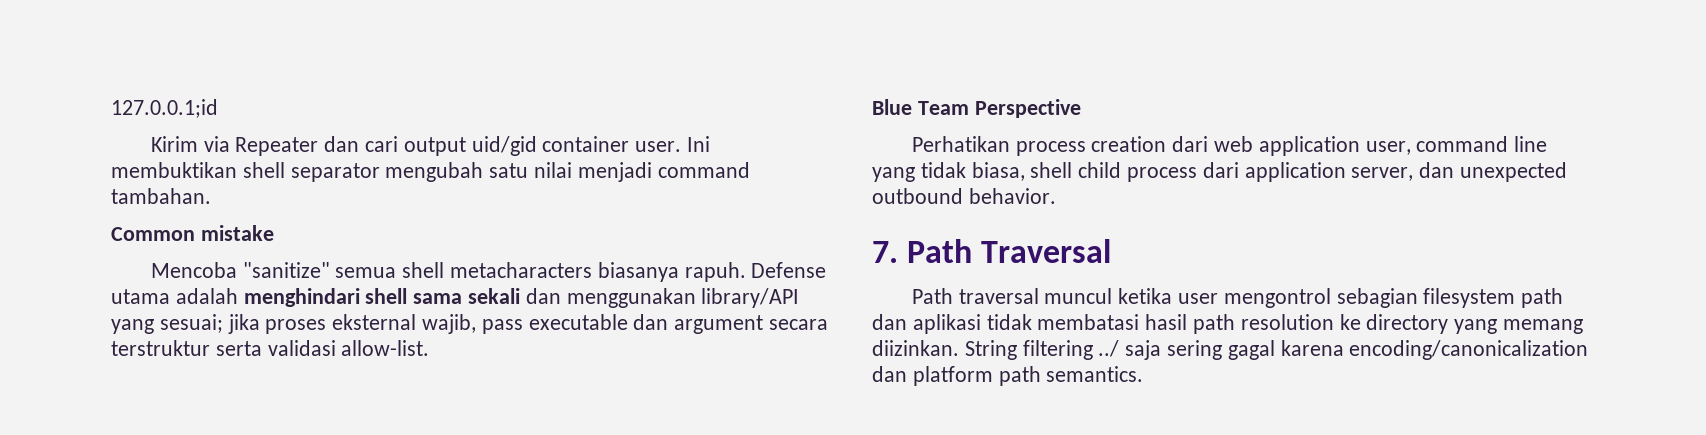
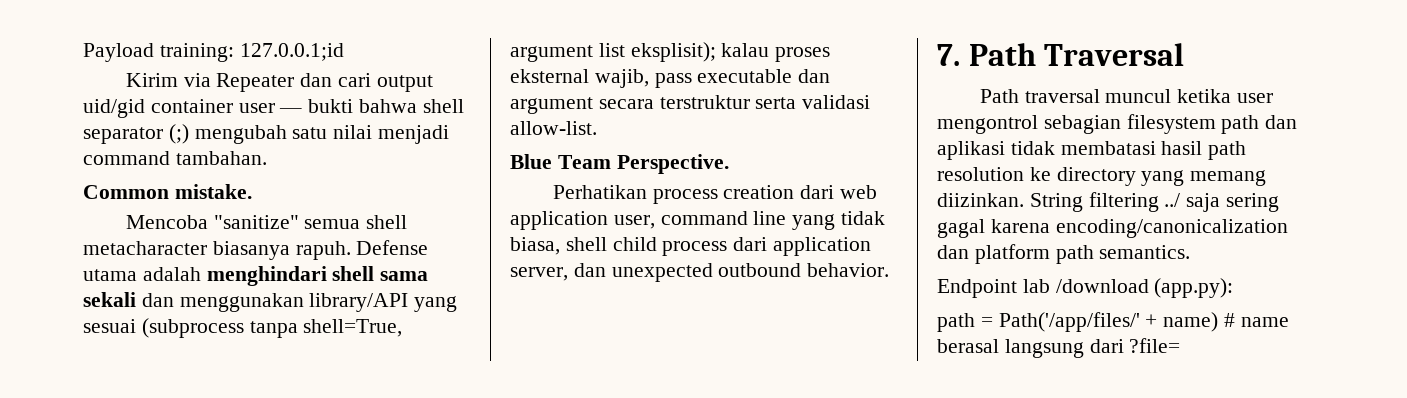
- 127.0.0.1;id
+ Payload training: 127.0.0.1;id
- Kirim via Repeater dan cari output uid/gid container user. Ini membuktikan shell separator mengubah satu nilai menjadi command tambahan.
+ Kirim via Repeater dan cari output uid/gid container user — bukti bahwa shell separator (;) mengubah satu nilai menjadi command tambahan.
- Common mistake
+ Common mistake.
- Mencoba "sanitize" semua shell metacharacters biasanya rapuh.
+ Mencoba "sanitize" semua shell metacharacter biasanya rapuh.
- Defense utama adalah menghindari shell sama sekali dan menggunakan library/API yang sesuai; jika proses eksternal wajib, pass executable dan argument secara terstruktur serta validasi allow-list.
+ Defense utama adalah menghindari shell sama sekali dan menggunakan library/API yang sesuai (subprocess tanpa shell=True, argument list eksplisit); kalau proses eksternal wajib, pass executable dan argument secara terstruktur serta validasi allow-list.
- Blue Team Perspective
+ Blue Team Perspective.
+ Endpoint lab /download (app.py):
+ path = Path('/app/files/' + name) # name berasal langsung dari ?file=

